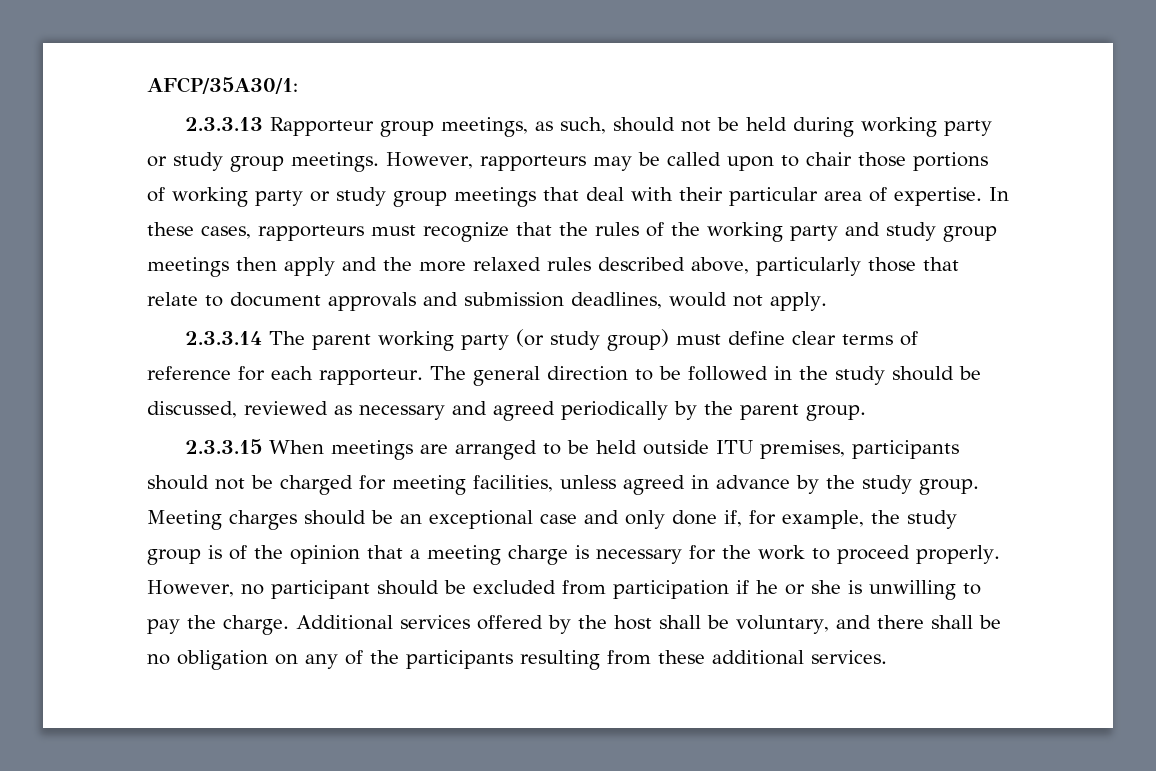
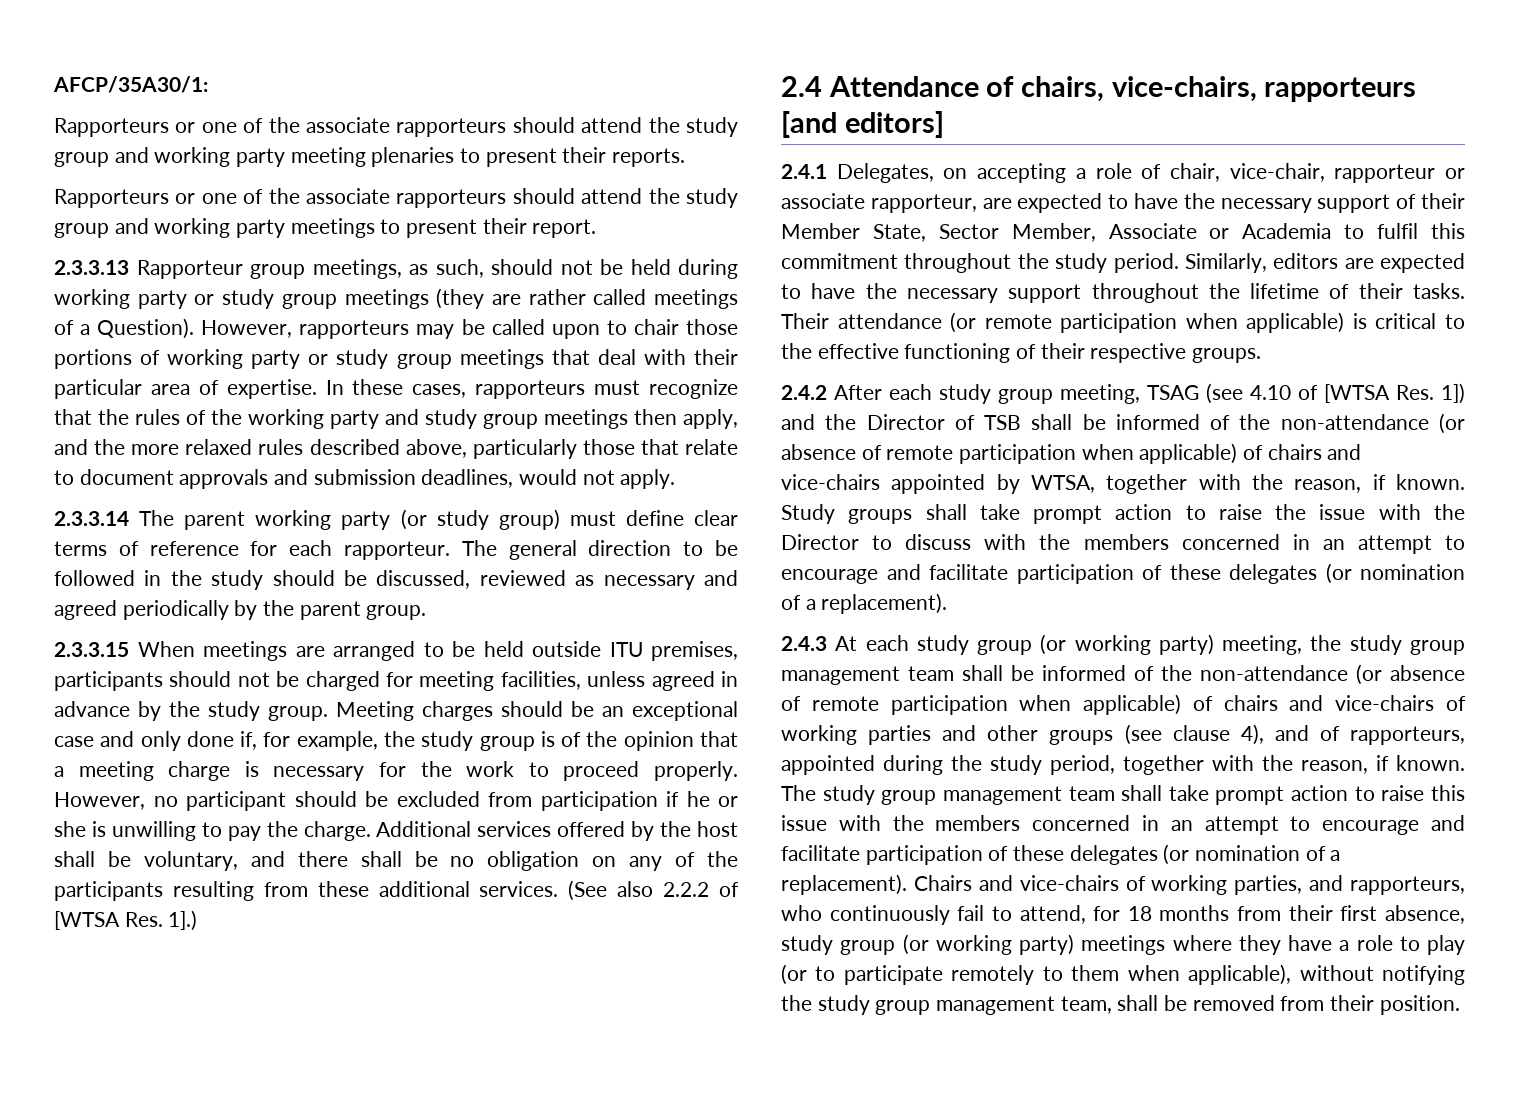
+ Rapporteurs or one of the associate rapporteurs should attend the study group and working party meeting plenaries to present their reports.
+ Rapporteurs or one of the associate rapporteurs should attend the study group and working party meetings to present their report.
- 2.3.3.13 Rapporteur group meetings, as such, should not be held during working party or study group meetings.
+ 2.3.3.13 Rapporteur group meetings, as such, should not be held during working party or study group meetings (they are rather called meetings of a Question).
- In these cases, rapporteurs must recognize that the rules of the working party and study group meetings then apply and the more relaxed rules described above, particularly those that relate to document approvals and submission deadlines, would not apply.
+ In these cases, rapporteurs must recognize that the rules of the working party and study group meetings then apply, and the more relaxed rules described above, particularly those that relate to document approvals and submission deadlines, would not apply.
+ (See also 2.2.2 of [WTSA Res. 1].)
+ 2.4 Attendance of chairs, vice-chairs, rapporteurs [and editors]
+ 2.4.1 Delegates, on accepting a role of chair, vice-chair, rapporteur or associate rapporteur, are expected to have the necessary support of their Member State, Sector Member, Associate or Academia to fulfil this commitment throughout the study period. Similarly, editors are expected to have the necessary support throughout the lifetime of their tasks. Their attendance (or remote participation when applicable) is critical to the effective functioning of their respective groups.
+ 2.4.2 After each study group meeting, TSAG (see 4.10 of [WTSA Res. 1]) and the Director of TSB shall be informed of the non-attendance (or absence of remote participation when applicable) of chairs and vice-chairs appointed by WTSA, together with the reason, if known. Study groups shall take prompt action to raise the issue with the Director to discuss with the members concerned in an attempt to encourage and facilitate participation of these delegates (or nomination of a replacement).
+ 2.4.3 At each study group (or working party) meeting, the study group management team shall be informed of the non-attendance (or absence of remote participation when applicable) of chairs and vice-chairs of working parties and other groups (see clause 4), and of rapporteurs, appointed during the study period, together with the reason, if known. The study group management team shall take prompt action to raise this issue with the members concerned in an attempt to encourage and facilitate participation of these delegates (or nomination of a replacement). Chairs and vice-chairs of working parties, and rapporteurs, who continuously fail to attend, for 18 months from their first absence, study group (or working party) meetings where they have a role to play (or to participate remotely to them when applicable), without notifying the study group management team, shall be removed from their position.

